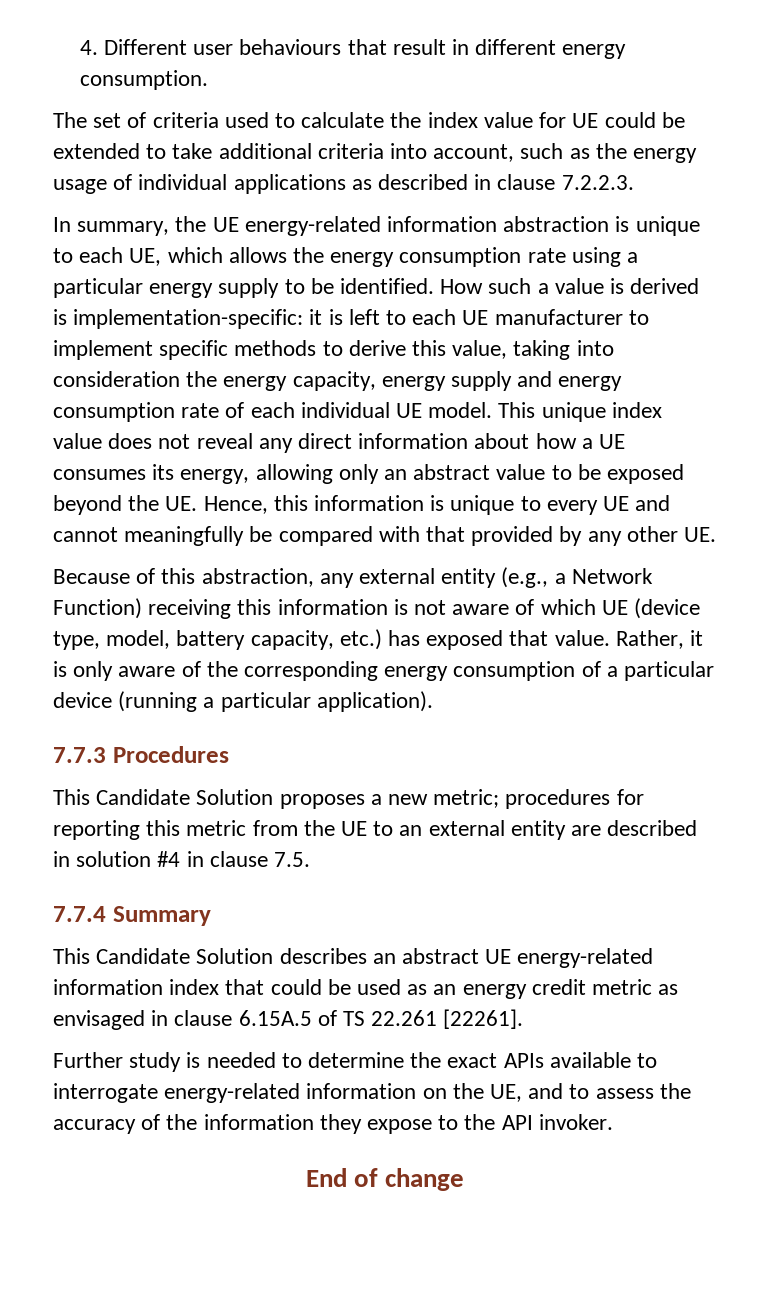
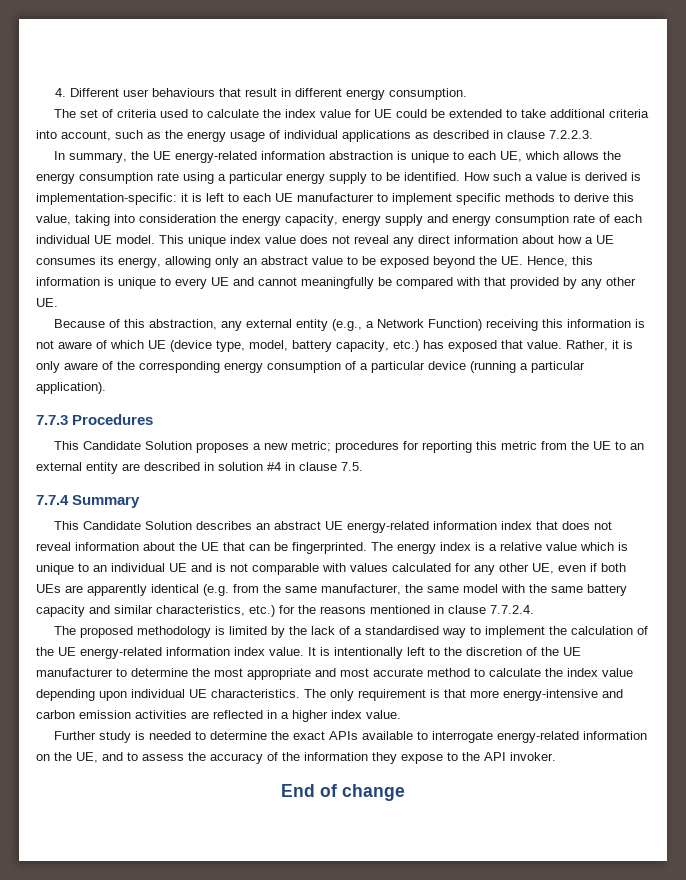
- This Candidate Solution describes an abstract UE energy-related information index that could be used as an energy credit metric as envisaged in clause 6.15A.5 of TS 22.261 [22261].
+ This Candidate Solution describes an abstract UE energy-related information index that does not reveal information about the UE that can be fingerprinted. The energy index is a relative value which is unique to an individual UE and is not comparable with values calculated for any other UE, even if both UEs are apparently identical (e.g. from the same manufacturer, the same model with the same battery capacity and similar characteristics, etc.) for the reasons mentioned in clause 7.7.2.4.
+ The proposed methodology is limited by the lack of a standardised way to implement the calculation of the UE energy-related information index value. It is intentionally left to the discretion of the UE manufacturer to determine the most appropriate and most accurate method to calculate the index value depending upon individual UE characteristics. The only requirement is that more energy-intensive and carbon emission activities are reflected in a higher index value.

